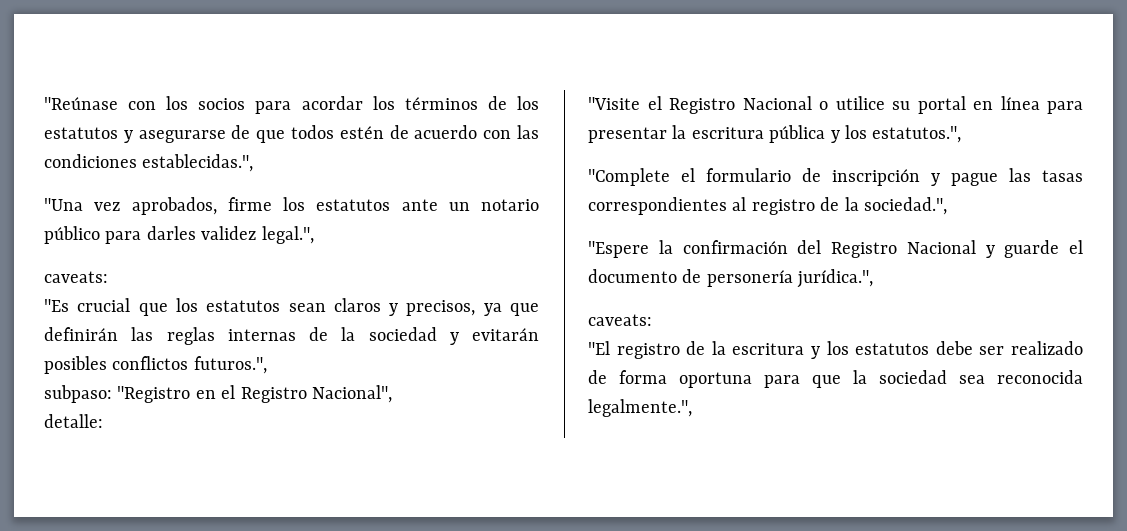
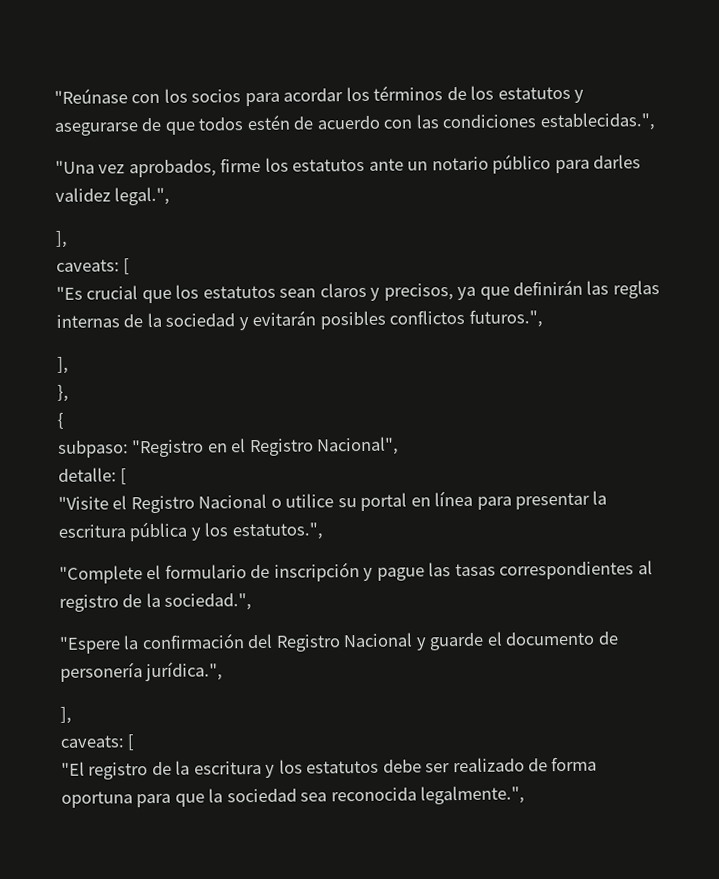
  "Una vez aprobados, firme los estatutos ante un notario público para darles validez legal.",
- caveats:
+ ],
+ caveats: [
  "Es crucial que los estatutos sean claros y precisos, ya que definirán las reglas internas de la sociedad y evitarán posibles conflictos futuros.",
+ ],
+ },
+ {
- detalle:
+ detalle: [
  "Espere la confirmación del Registro Nacional y guarde el documento de personería jurídica.",
- caveats:
+ ],
+ caveats: [

